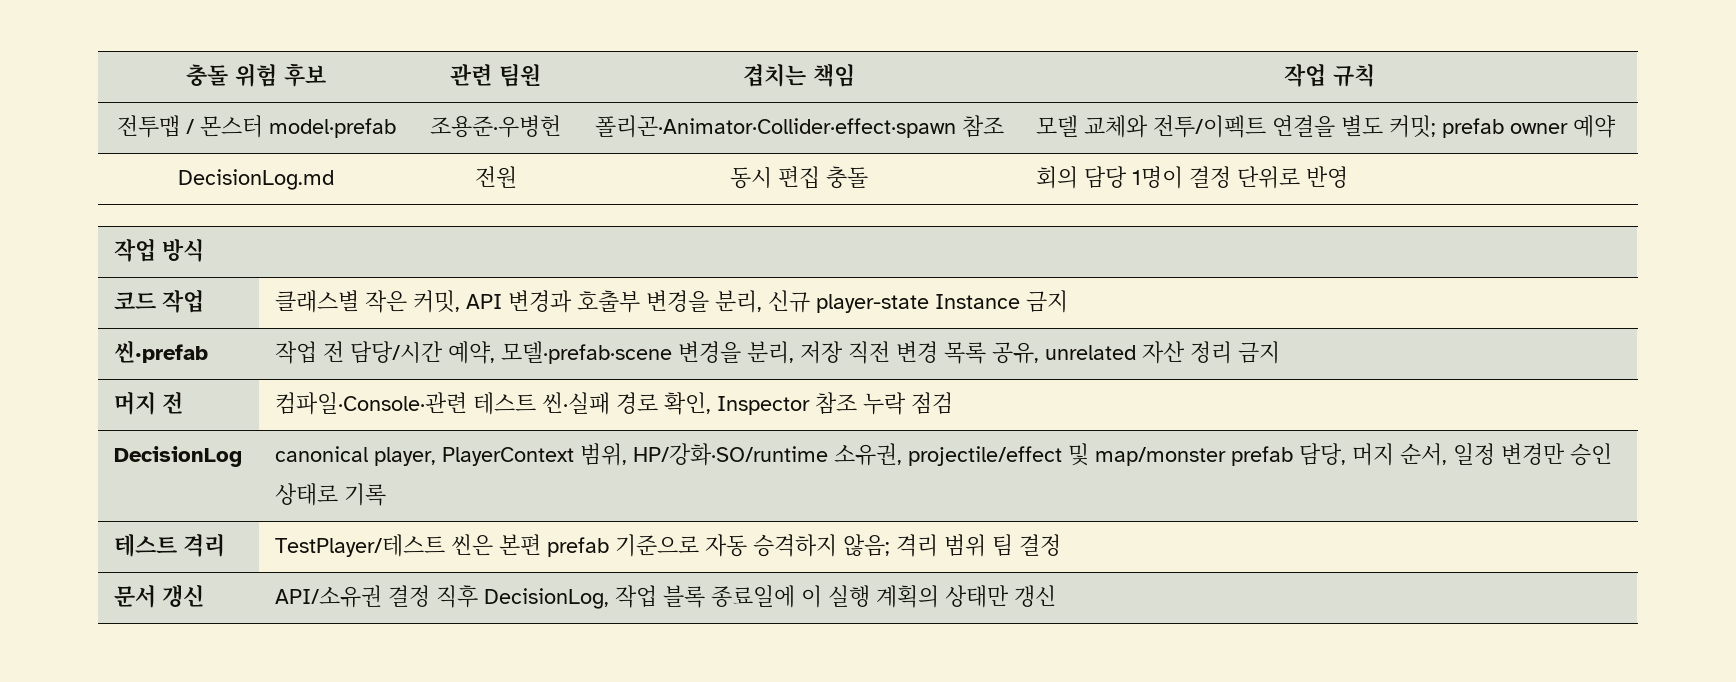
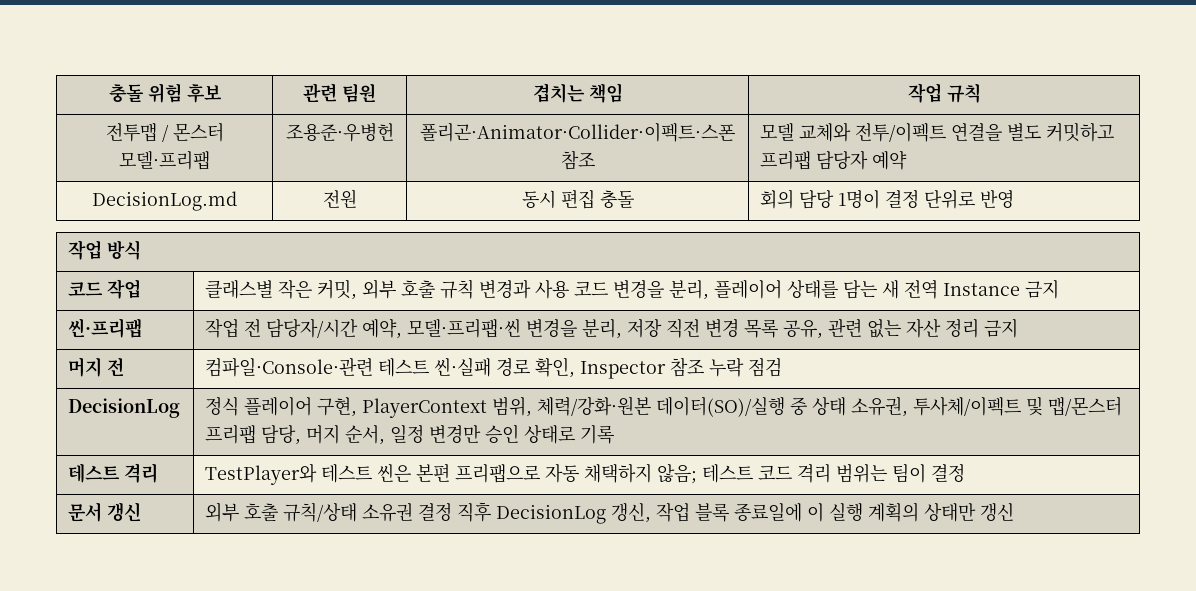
- 전투맵 / 몬스터 model·prefab | 조용준·우병헌 | 폴리곤·Animator·Collider·effect·spawn 참조 | 모델 교체와 전투/이펙트 연결을 별도 커밋; prefab owner 예약
+ 전투맵 / 몬스터 모델·프리팹 | 조용준·우병헌 | 폴리곤·Animator·Collider·이펙트·스폰 참조 | 모델 교체와 전투/이펙트 연결을 별도 커밋하고 프리팹 담당자 예약
- 코드 작업 | 클래스별 작은 커밋, API 변경과 호출부 변경을 분리, 신규 player-state Instance 금지
+ 코드 작업 | 클래스별 작은 커밋, 외부 호출 규칙 변경과 사용 코드 변경을 분리, 플레이어 상태를 담는 새 전역 Instance 금지
- 씬·prefab | 작업 전 담당/시간 예약, 모델·prefab·scene 변경을 분리, 저장 직전 변경 목록 공유, unrelated 자산 정리 금지
+ 씬·프리팹 | 작업 전 담당자/시간 예약, 모델·프리팹·씬 변경을 분리, 저장 직전 변경 목록 공유, 관련 없는 자산 정리 금지
- DecisionLog | canonical player, PlayerContext 범위, HP/강화·SO/runtime 소유권, projectile/effect 및 map/monster prefab 담당, 머지 순서, 일정 변경만 승인 상태로 기록
+ DecisionLog | 정식 플레이어 구현, PlayerContext 범위, 체력/강화·원본 데이터(SO)/실행 중 상태 소유권, 투사체/이펙트 및 맵/몬스터 프리팹 담당, 머지 순서, 일정 변경만 승인 상태로 기록
- 테스트 격리 | TestPlayer/테스트 씬은 본편 prefab 기준으로 자동 승격하지 않음; 격리 범위 팀 결정
- 문서 갱신 | API/소유권 결정 직후 DecisionLog, 작업 블록 종료일에 이 실행 계획의 상태만 갱신
+ 테스트 격리 | TestPlayer와 테스트 씬은 본편 프리팹으로 자동 채택하지 않음; 테스트 코드 격리 범위는 팀이 결정
+ 문서 갱신 | 외부 호출 규칙/상태 소유권 결정 직후 DecisionLog 갱신, 작업 블록 종료일에 이 실행 계획의 상태만 갱신

